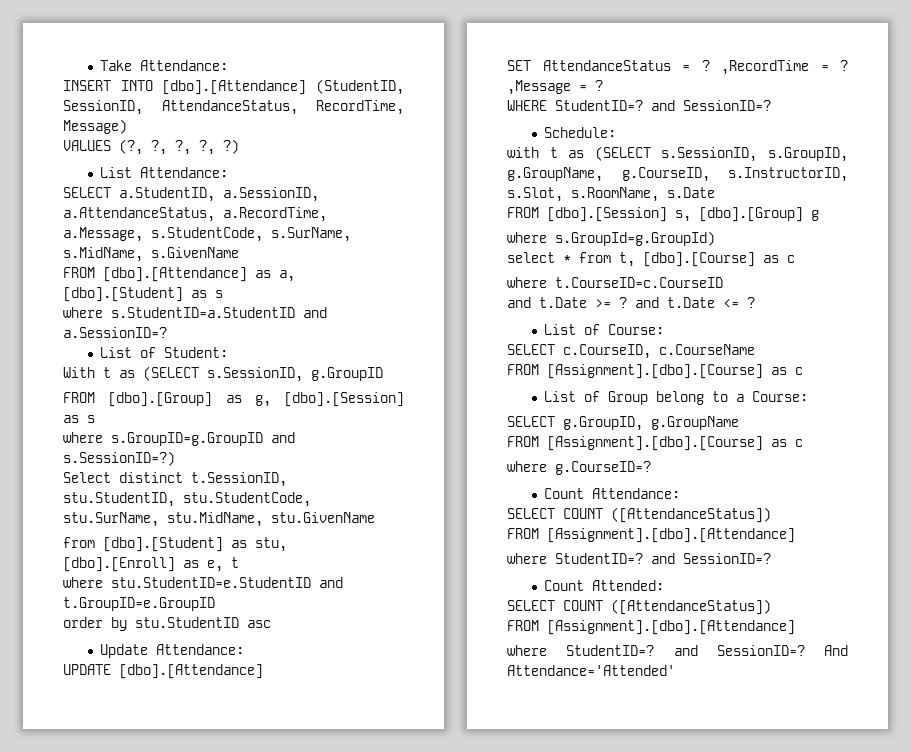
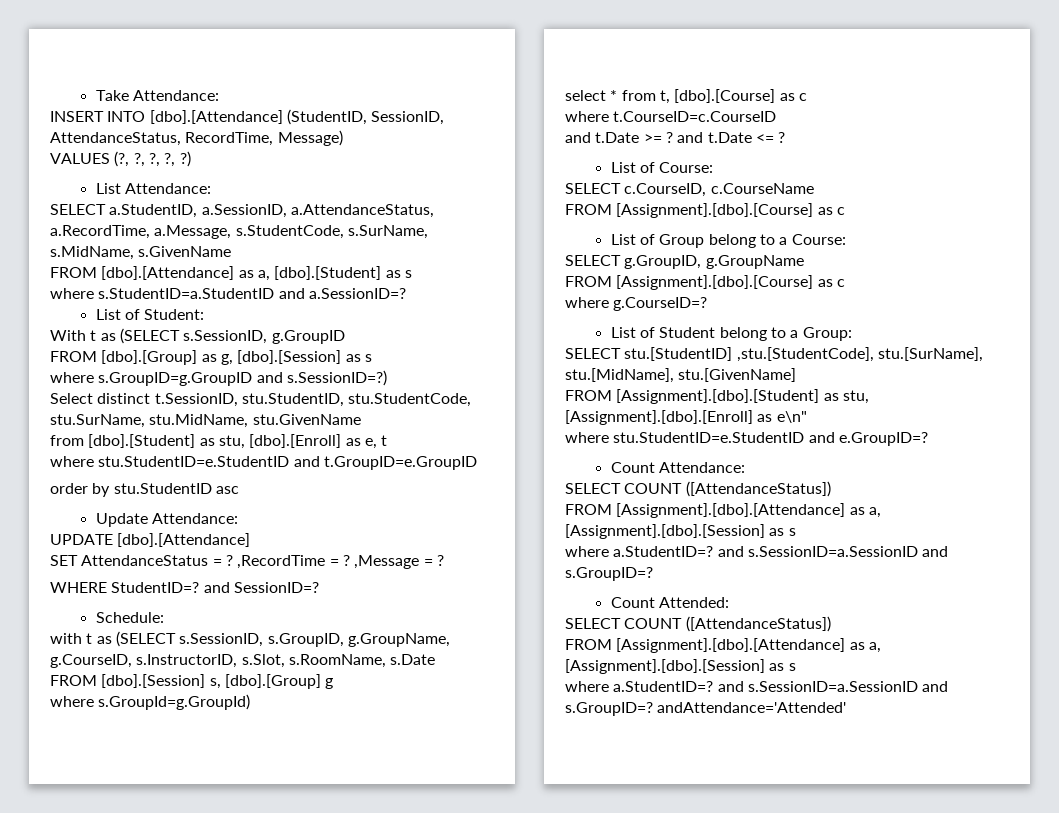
+ List of Student belong to a Group:
+ SELECT stu.[StudentID] ,stu.[StudentCode], stu.[SurName], stu.[MidName], stu.[GivenName]
+ FROM [Assignment].[dbo].[Student] as stu, [Assignment].[dbo].[Enroll] as e\n"
+ where stu.StudentID=e.StudentID and e.GroupID=?
  Count Attendance:
  SELECT COUNT ([AttendanceStatus])
- FROM [Assignment].[dbo].[Attendance]
- where StudentID=? and SessionID=?
+ FROM [Assignment].[dbo].[Attendance] as a, [Assignment].[dbo].[Session] as s
+ where a.StudentID=? and s.SessionID=a.SessionID and s.GroupID=?
  Count Attended:
  SELECT COUNT ([AttendanceStatus])
- FROM [Assignment].[dbo].[Attendance]
- where StudentID=? and SessionID=? And Attendance='Attended'
+ FROM [Assignment].[dbo].[Attendance] as a, [Assignment].[dbo].[Session] as s
+ where a.StudentID=? and s.SessionID=a.SessionID and s.GroupID=? andAttendance='Attended'

